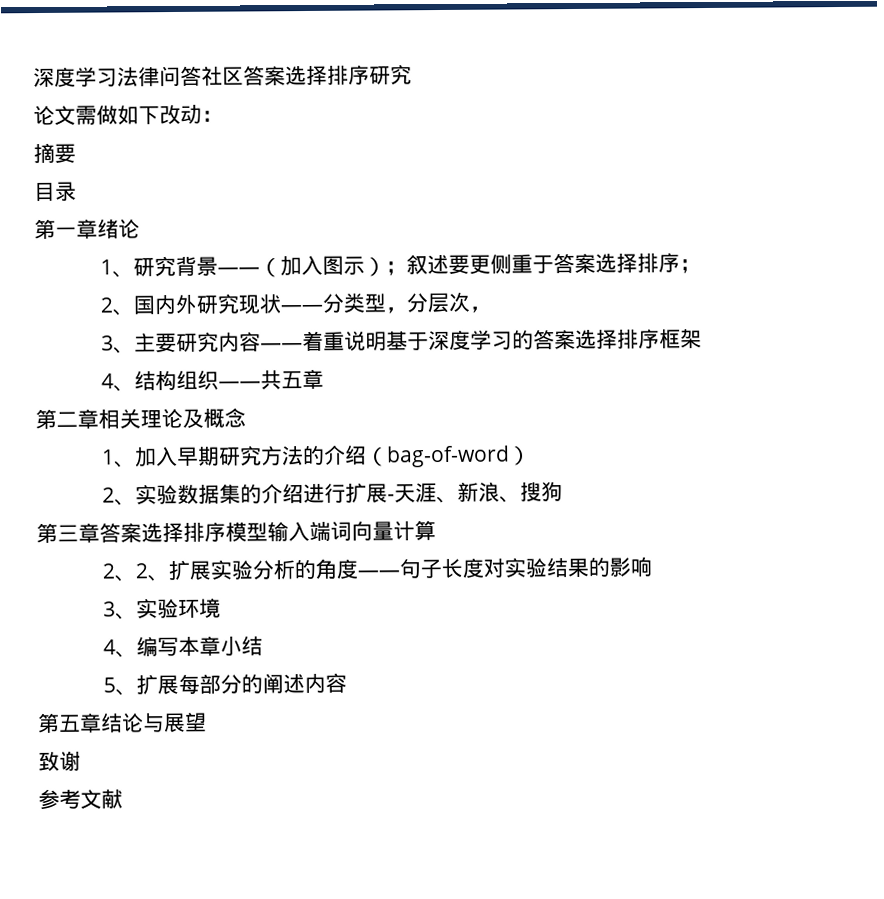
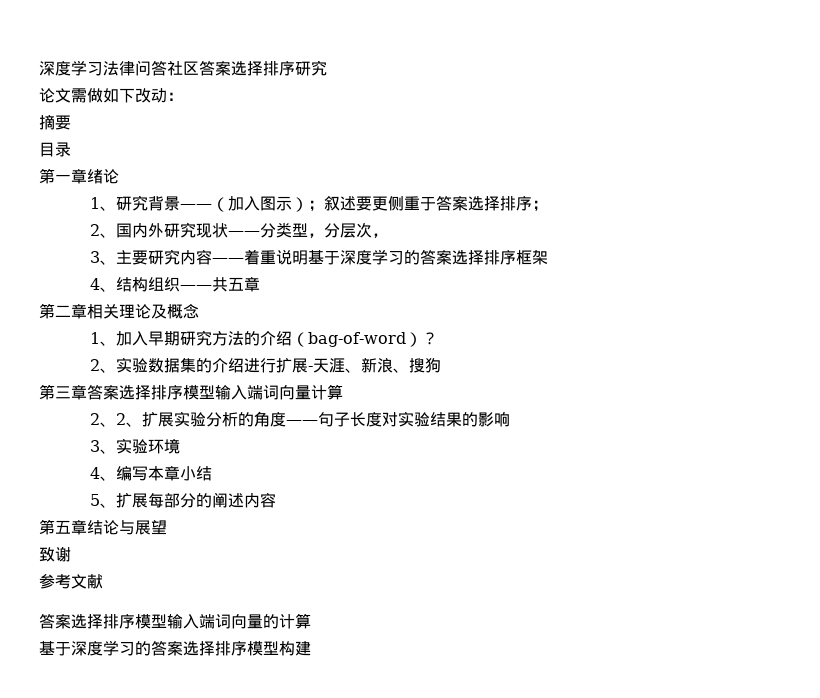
- 1、加入早期研究方法的介绍（bag-of-word）
+ 1、加入早期研究方法的介绍（bag-of-word）？
+ 答案选择排序模型输入端词向量的计算
+ 基于深度学习的答案选择排序模型构建

